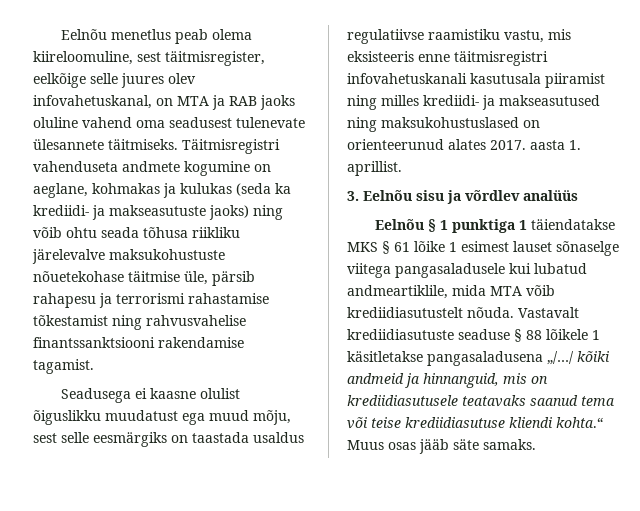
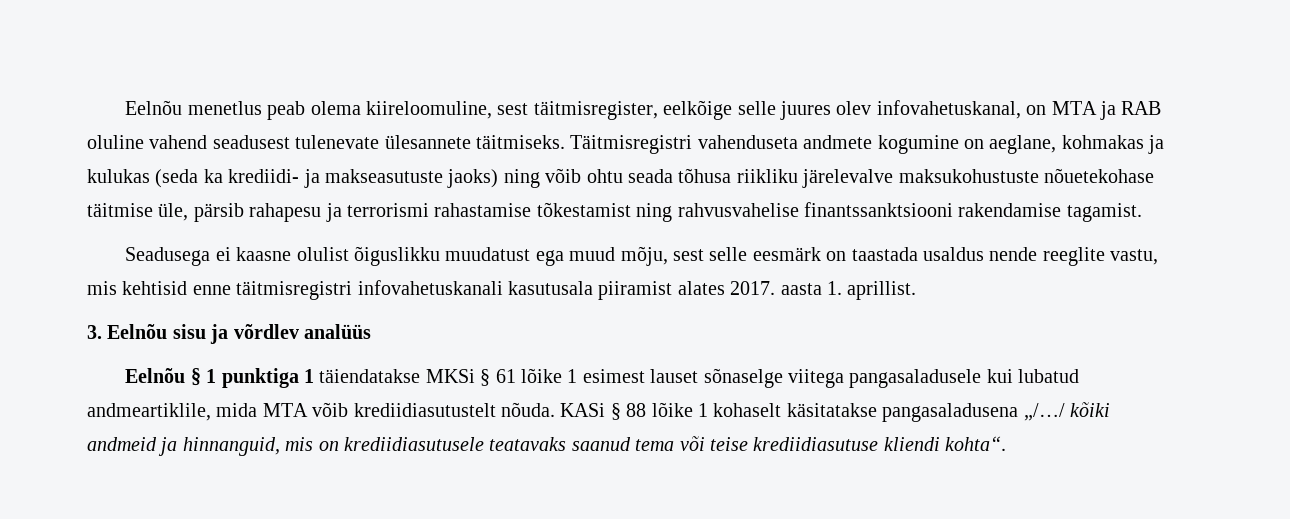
- Eelnõu menetlus peab olema kiireloomuline, sest täitmisregister, eelkõige selle juures olev infovahetuskanal, on MTA ja RAB jaoks oluline vahend oma seadusest tulenevate ülesannete täitmiseks.
+ Eelnõu menetlus peab olema kiireloomuline, sest täitmisregister, eelkõige selle juures olev infovahetuskanal, on MTA ja RAB oluline vahend seadusest tulenevate ülesannete täitmiseks.
- Seadusega ei kaasne olulist õiguslikku muudatust ega muud mõju, sest selle eesmärgiks on taastada usaldus regulatiivse raamistiku vastu, mis eksisteeris enne täitmisregistri infovahetuskanali kasutusala piiramist ning milles krediidi- ja makseasutused ning maksukohustuslased on orienteerunud alates 2017. aasta 1. aprillist.
+ Seadusega ei kaasne olulist õiguslikku muudatust ega muud mõju, sest selle eesmärk on taastada usaldus nende reeglite vastu, mis kehtisid enne täitmisregistri infovahetuskanali kasutusala piiramist alates 2017. aasta 1. aprillist.
- Eelnõu § 1 punktiga 1 täiendatakse MKS § 61 lõike 1 esimest lauset sõnaselge viitega pangasaladusele kui lubatud andmeartiklile, mida MTA võib krediidiasutustelt nõuda.
+ Eelnõu § 1 punktiga 1 täiendatakse MKSi § 61 lõike 1 esimest lauset sõnaselge viitega pangasaladusele kui lubatud andmeartiklile, mida MTA võib krediidiasutustelt nõuda.
- Vastavalt krediidiasutuste seaduse § 88 lõikele 1 käsitletakse pangasaladusena „/…/ kõiki andmeid ja hinnanguid, mis on krediidiasutusele teatavaks saanud tema või teise krediidiasutuse kliendi kohta.“ Muus osas jääb säte samaks.
+ KASi § 88 lõike 1 kohaselt käsitatakse pangasaladusena „/…/ kõiki andmeid ja hinnanguid, mis on krediidiasutusele teatavaks saanud tema või teise krediidiasutuse kliendi kohta“.

